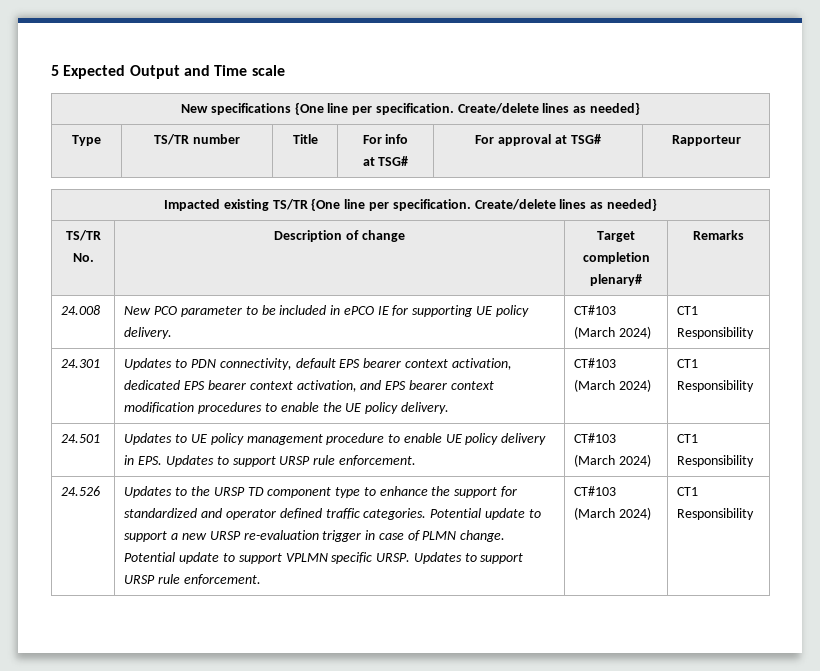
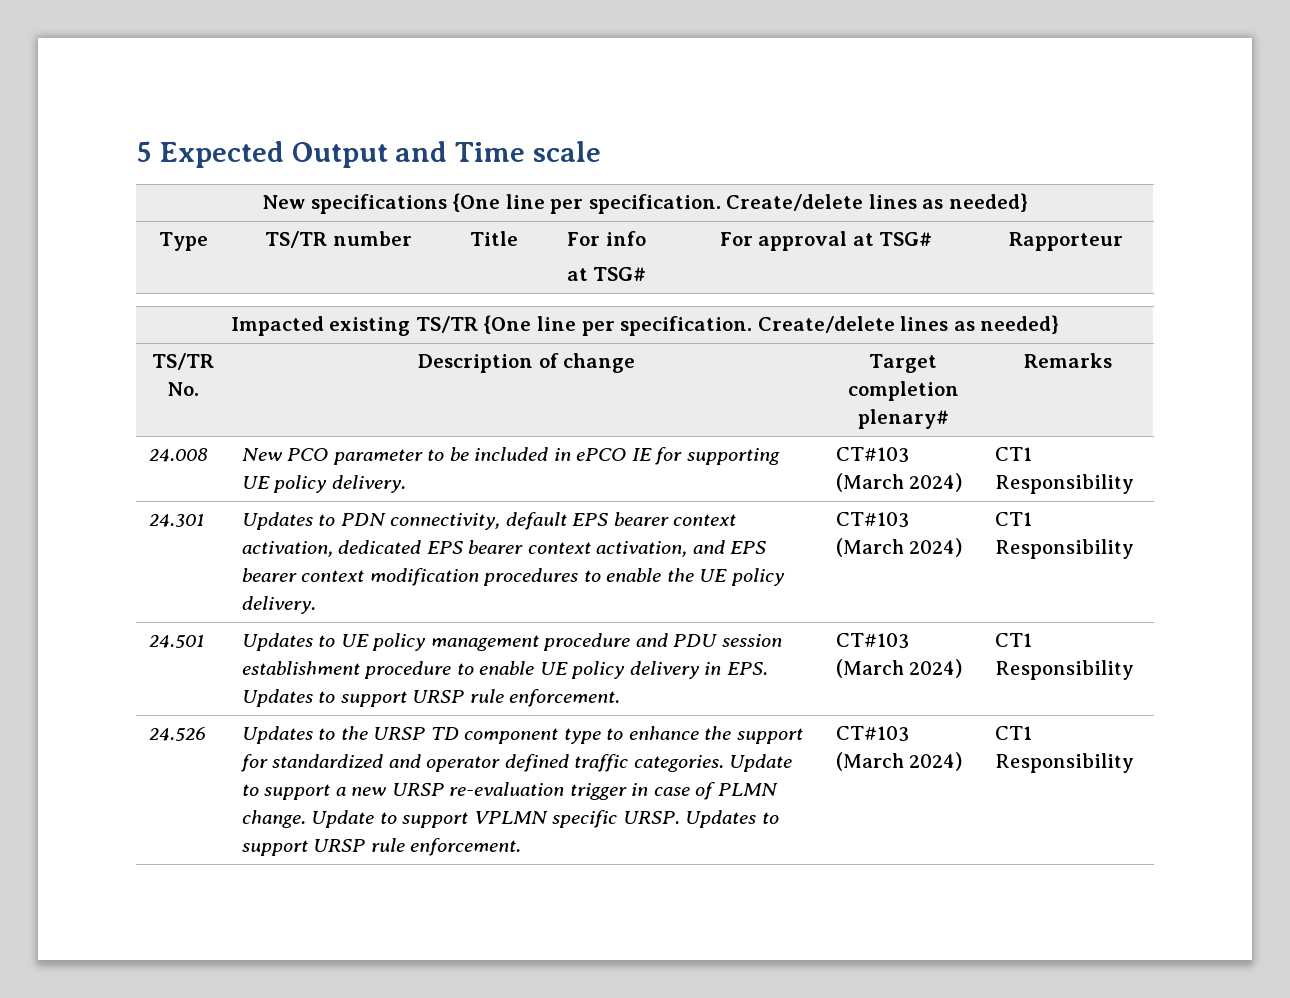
- 24.501 | Updates to UE policy management procedure to enable UE policy delivery in EPS. Updates to support URSP rule enforcement. | CT#103 (March 2024) | CT1 Responsibility
+ 24.501 | Updates to UE policy management procedure and PDU session establishment procedure to enable UE policy delivery in EPS. Updates to support URSP rule enforcement. | CT#103 (March 2024) | CT1 Responsibility
- Potential update to support a new URSP re-evaluation trigger in case of PLMN change.
+ Update to support a new URSP re-evaluation trigger in case of PLMN change.
- Potential update to support VPLMN specific URSP.
+ Update to support VPLMN specific URSP.

